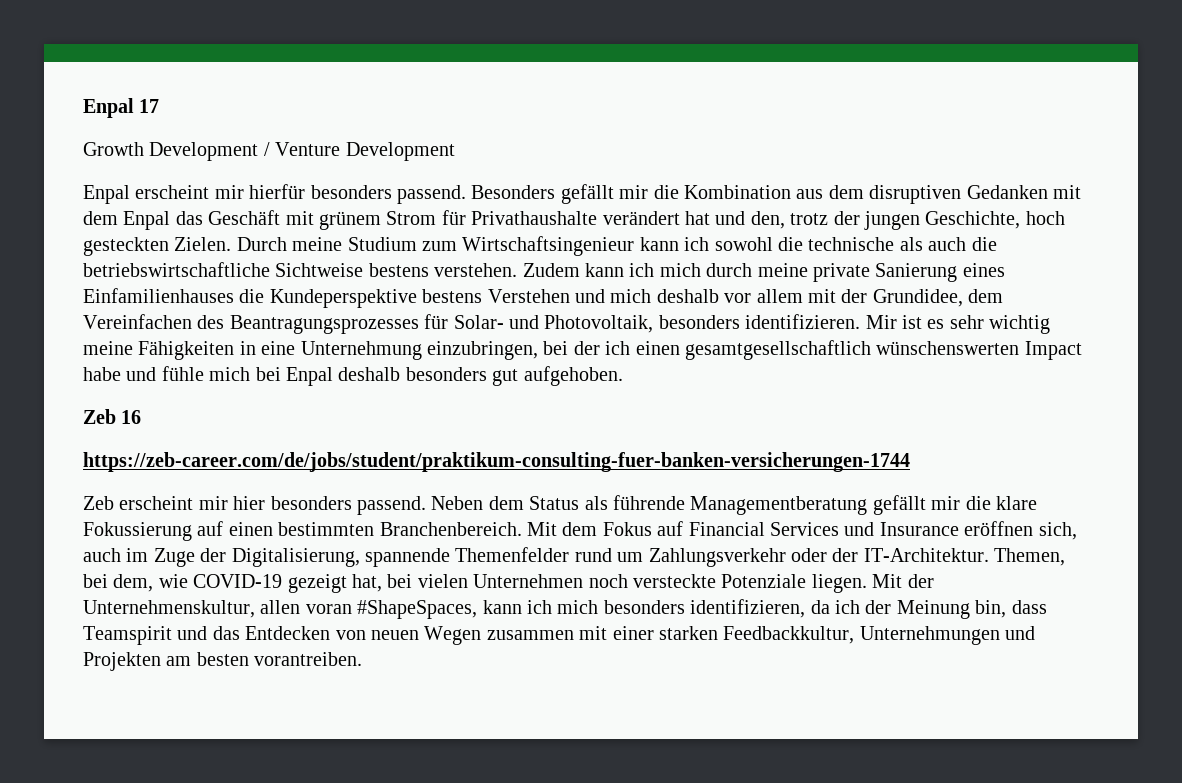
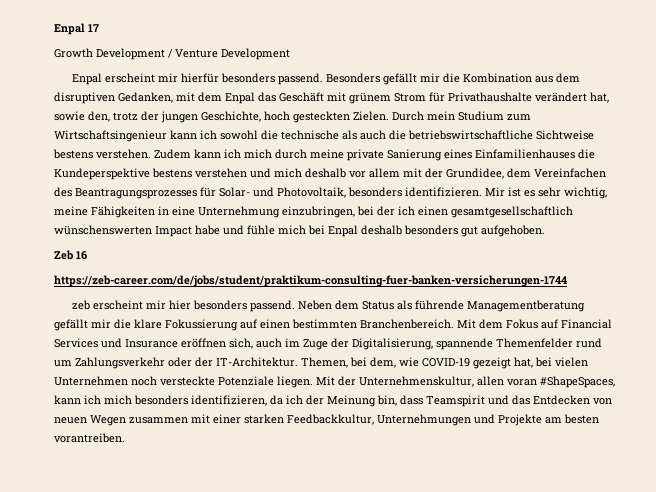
- Besonders gefällt mir die Kombination aus dem disruptiven Gedanken mit dem Enpal das Geschäft mit grünem Strom für Privathaushalte verändert hat und den, trotz der jungen Geschichte, hoch gesteckten Zielen.
+ Besonders gefällt mir die Kombination aus dem disruptiven Gedanken, mit dem Enpal das Geschäft mit grünem Strom für Privathaushalte verändert hat, sowie den, trotz der jungen Geschichte, hoch gesteckten Zielen.
- Durch meine Studium zum Wirtschaftsingenieur kann ich sowohl die technische als auch die betriebswirtschaftliche Sichtweise bestens verstehen.
+ Durch mein Studium zum Wirtschaftsingenieur kann ich sowohl die technische als auch die betriebswirtschaftliche Sichtweise bestens verstehen.
- Zudem kann ich mich durch meine private Sanierung eines Einfamilienhauses die Kundeperspektive bestens Verstehen und mich deshalb vor allem mit der Grundidee, dem Vereinfachen des Beantragungsprozesses für Solar- und Photovoltaik, besonders identifizieren.
+ Zudem kann ich mich durch meine private Sanierung eines Einfamilienhauses die Kundeperspektive bestens verstehen und mich deshalb vor allem mit der Grundidee, dem Vereinfachen des Beantragungsprozesses für Solar- und Photovoltaik, besonders identifizieren.
- Mir ist es sehr wichtig meine Fähigkeiten in eine Unternehmung einzubringen, bei der ich einen gesamtgesellschaftlich wünschenswerten Impact habe und fühle mich bei Enpal deshalb besonders gut aufgehoben.
+ Mir ist es sehr wichtig, meine Fähigkeiten in eine Unternehmung einzubringen, bei der ich einen gesamtgesellschaftlich wünschenswerten Impact habe und fühle mich bei Enpal deshalb besonders gut aufgehoben.
- Zeb erscheint mir hier besonders passend.
+ zeb erscheint mir hier besonders passend.
- Mit der Unternehmenskultur, allen voran #ShapeSpaces, kann ich mich besonders identifizieren, da ich der Meinung bin, dass Teamspirit und das Entdecken von neuen Wegen zusammen mit einer starken Feedbackkultur, Unternehmungen und Projekten am besten vorantreiben.
+ Mit der Unternehmenskultur, allen voran #ShapeSpaces, kann ich mich besonders identifizieren, da ich der Meinung bin, dass Teamspirit und das Entdecken von neuen Wegen zusammen mit einer starken Feedbackkultur, Unternehmungen und Projekte am besten vorantreiben.

